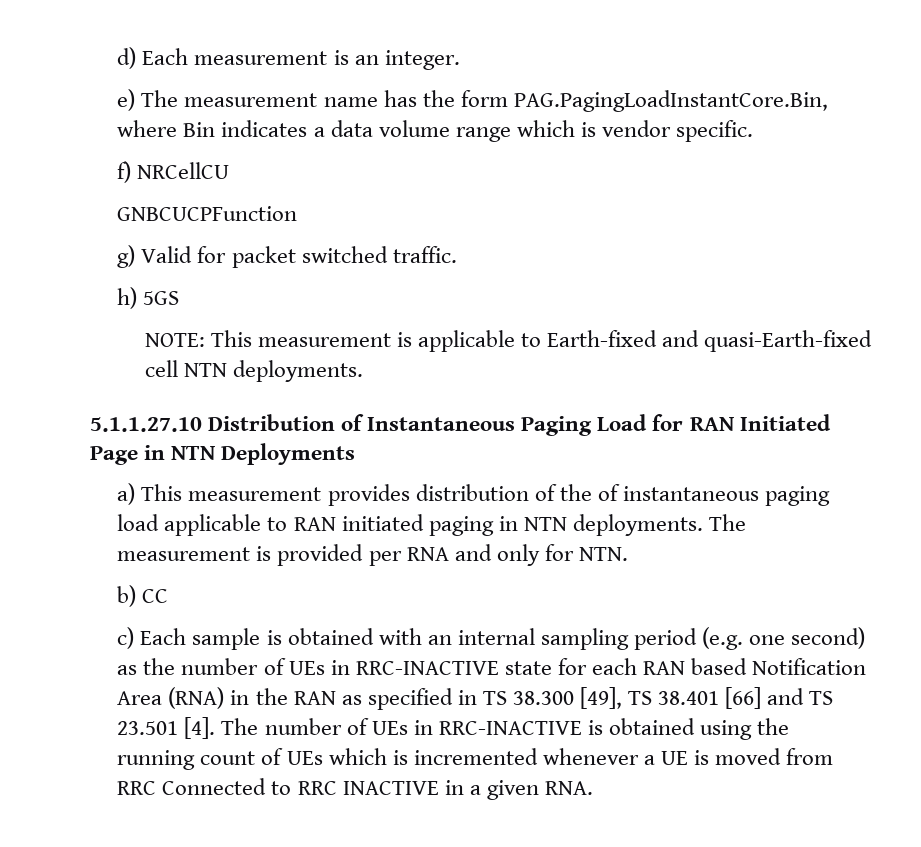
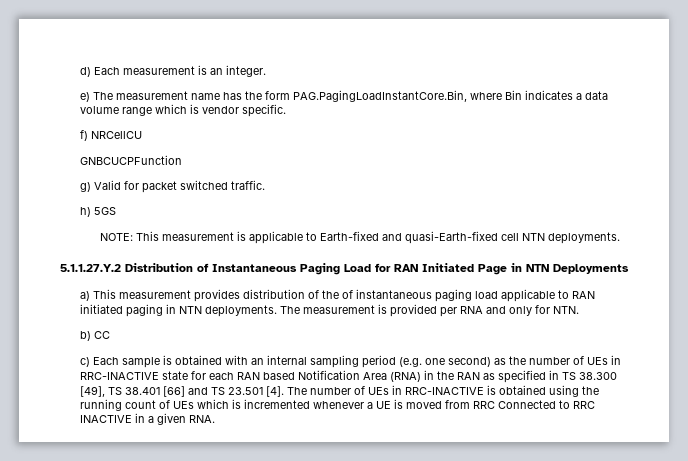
- 5.1.1.27.10 Distribution of Instantaneous Paging Load for RAN Initiated Page in NTN Deployments
+ 5.1.1.27.Y.2 Distribution of Instantaneous Paging Load for RAN Initiated Page in NTN Deployments

